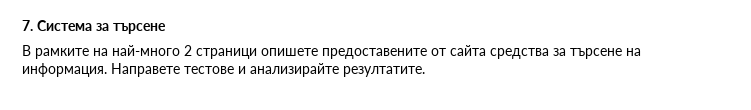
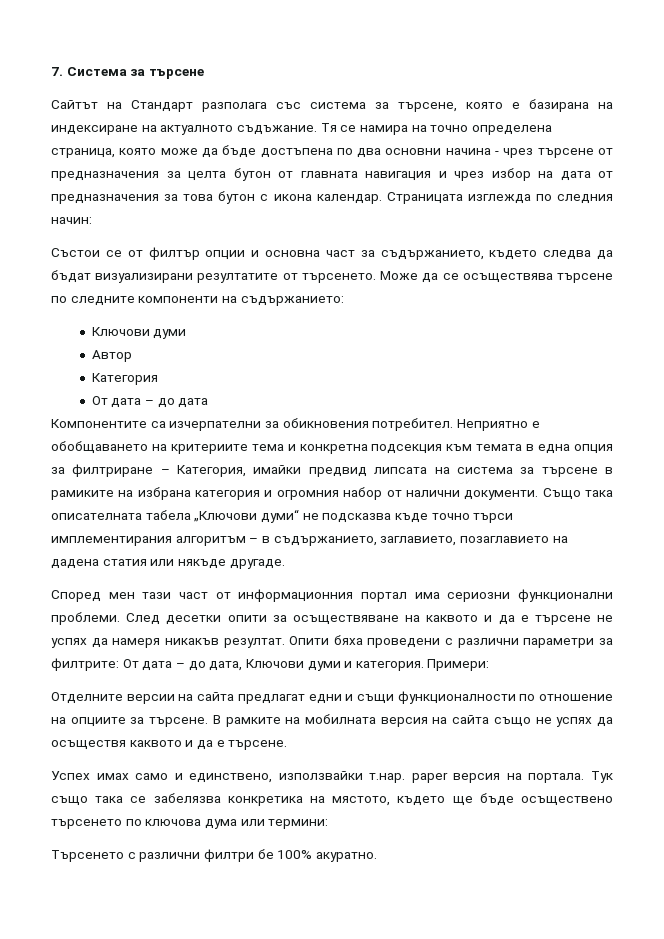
- В рамките на най-много 2 страници опишете предоставените от сайта средства за търсене на информация. Направете тестове и анализирайте резултатите.
+ Сайтът на Стандарт разполага със система за търсене, която е базирана на индексиране на актуалното съдъжание. Тя се намира на точно определена страница, която може да бъде достъпена по два основни начина - чрез търсене от предназначения за целта бутон от главната навигация и чрез избор на дата от предназначения за това бутон с икона календар. Страницата изглежда по следния начин:
+ Състои се от филтър опции и основна част за съдържанието, където следва да бъдат визуализирани резултатите от търсенето. Може да се осъществява търсене по следните компоненти на съдържанието:
+ Ключови думи
+ Автор
+ Категория
+ От дата – до дата
+ Компонентите са изчерпателни за обикновения потребител. Неприятно е обобщаването на критериите тема и конкретна подсекция към темата в една опция за филтриране – Категория, имайки предвид липсата на система за търсене в рамиките на избрана категория и огромния набор от налични документи. Също така описателната табела „Ключови думи“ не подсказва къде точно търси имплементирания алгоритъм – в съдържанието, заглавието, позаглавието на дадена статия или някъде другаде.
+ Според мен тази част от информационния портал има сериозни функционални проблеми. След десетки опити за осъществяване на каквото и да е търсене не успях да намеря никакъв резултат. Опити бяха проведени с различни параметри за филтрите: От дата – до дата, Ключови думи и категория. Примери:
+ Отделните версии на сайта предлагат едни и същи функционалности по отношение на опциите за търсене. В рамките на мобилната версия на сайта също не успях да осъществя каквото и да е търсене.
+ Успех имах само и единствено, използвайки т.нар. paper версия на портала. Тук също така се забелязва конкретика на мястото, където ще бъде осъществено търсенето по ключова дума или термини:
+ Търсенето с различни филтри бе 100% акуратно.

